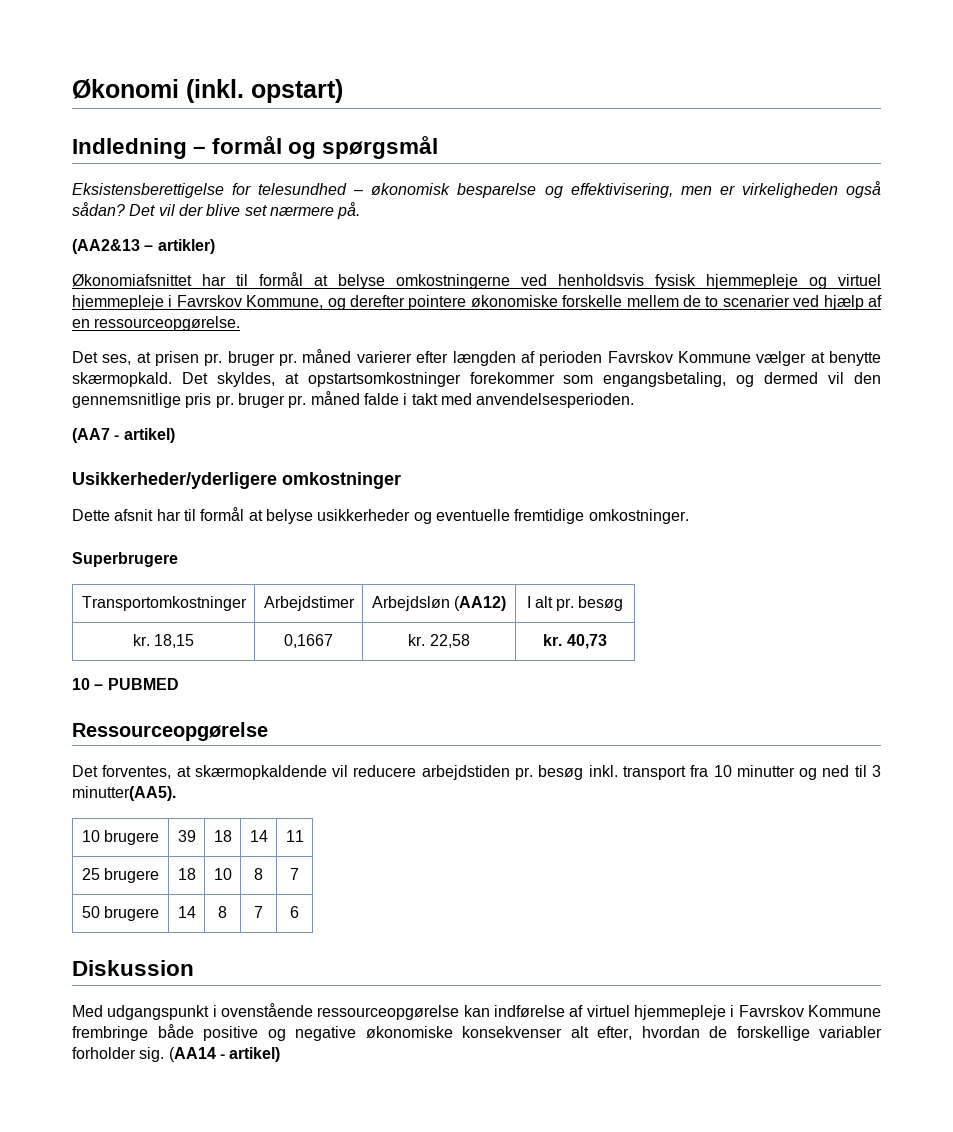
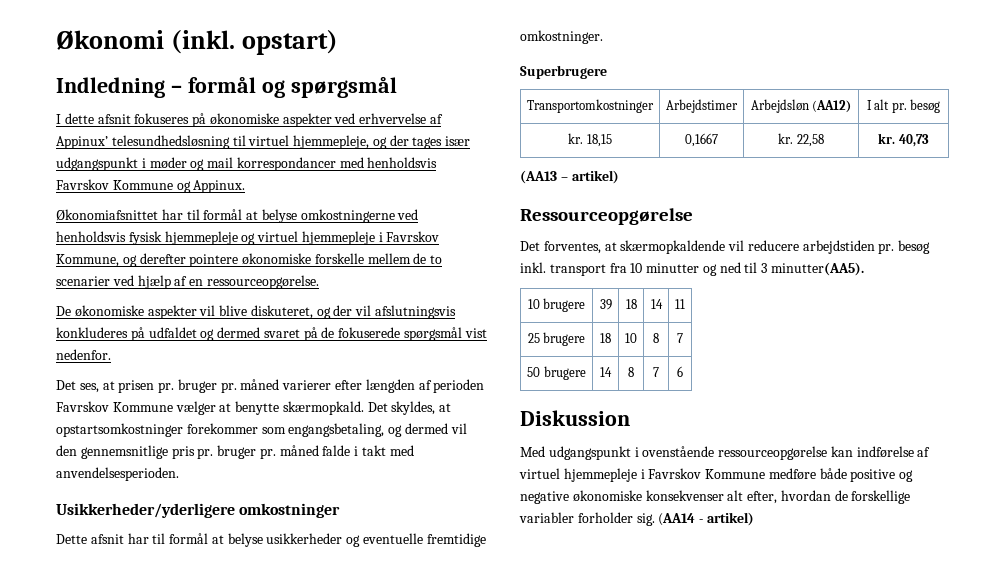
- Eksistensberettigelse for telesundhed – økonomisk besparelse og effektivisering, men er virkeligheden også sådan? Det vil der blive set nærmere på.
- (AA2&13 – artikler)
+ I dette afsnit fokuseres på økonomiske aspekter ved erhvervelse af Appinux’ telesundhedsløsning til virtuel hjemmepleje, og der tages især udgangspunkt i møder og mail korrespondancer med henholdsvis Favrskov Kommune og Appinux.
+ De økonomiske aspekter vil blive diskuteret, og der vil afslutningsvis konkluderes på udfaldet og dermed svaret på de fokuserede spørgsmål vist nedenfor.
- (AA7 - artikel)
- 10 – PUBMED
+ (AA13 – artikel)
- Med udgangspunkt i ovenstående ressourceopgørelse kan indførelse af virtuel hjemmepleje i Favrskov Kommune frembringe både positive og negative økonomiske konsekvenser alt efter, hvordan de forskellige variabler forholder sig.
+ Med udgangspunkt i ovenstående ressourceopgørelse kan indførelse af virtuel hjemmepleje i Favrskov Kommune medføre både positive og negative økonomiske konsekvenser alt efter, hvordan de forskellige variabler forholder sig.

